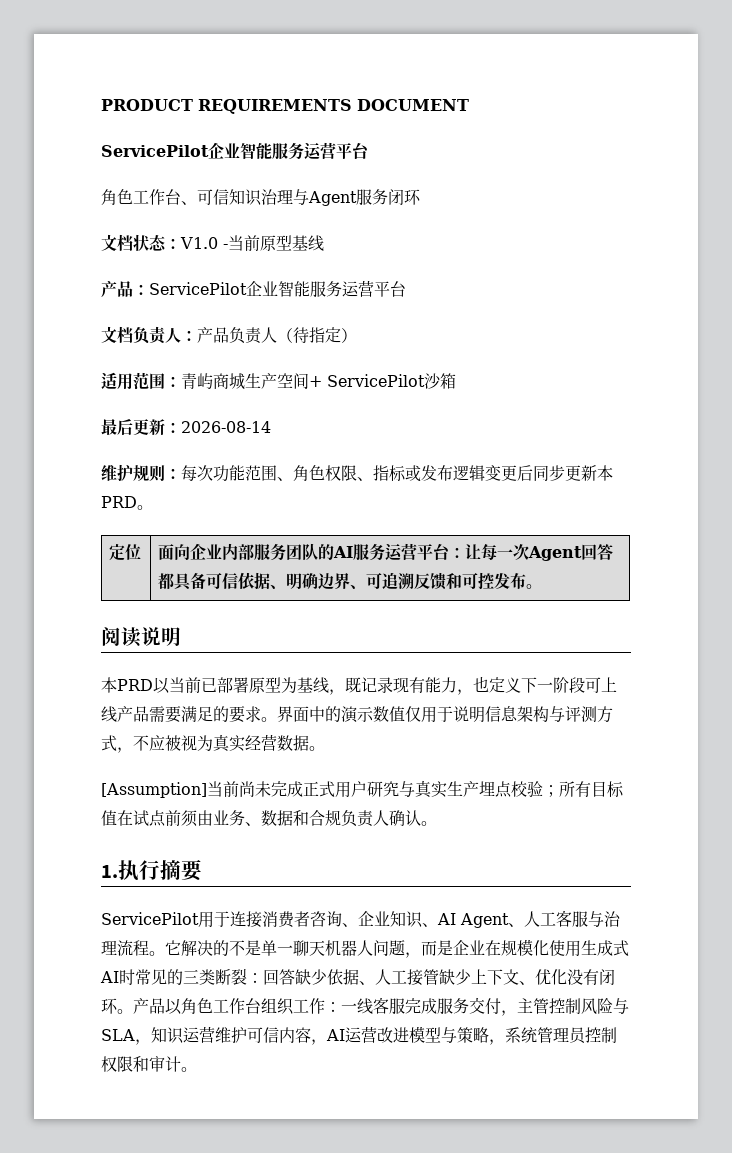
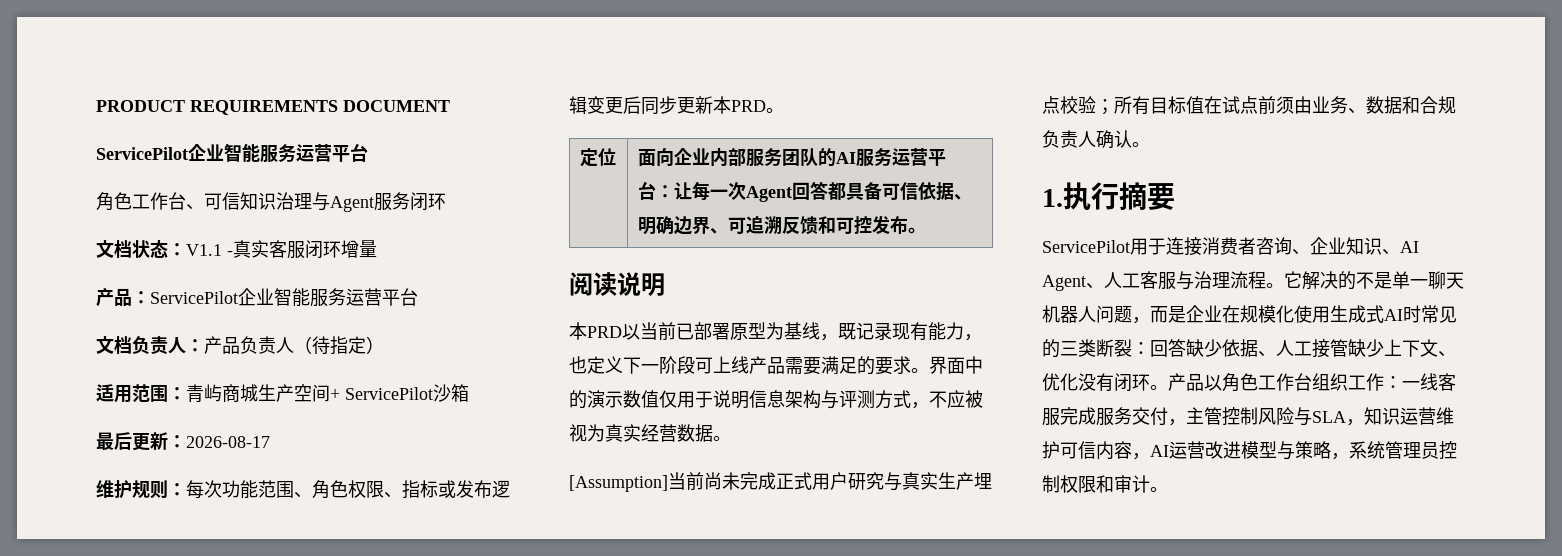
- 文档状态：V1.0 -当前原型基线
+ 文档状态：V1.1 -真实客服闭环增量
- 最后更新：2026-08-14
+ 最后更新：2026-08-17

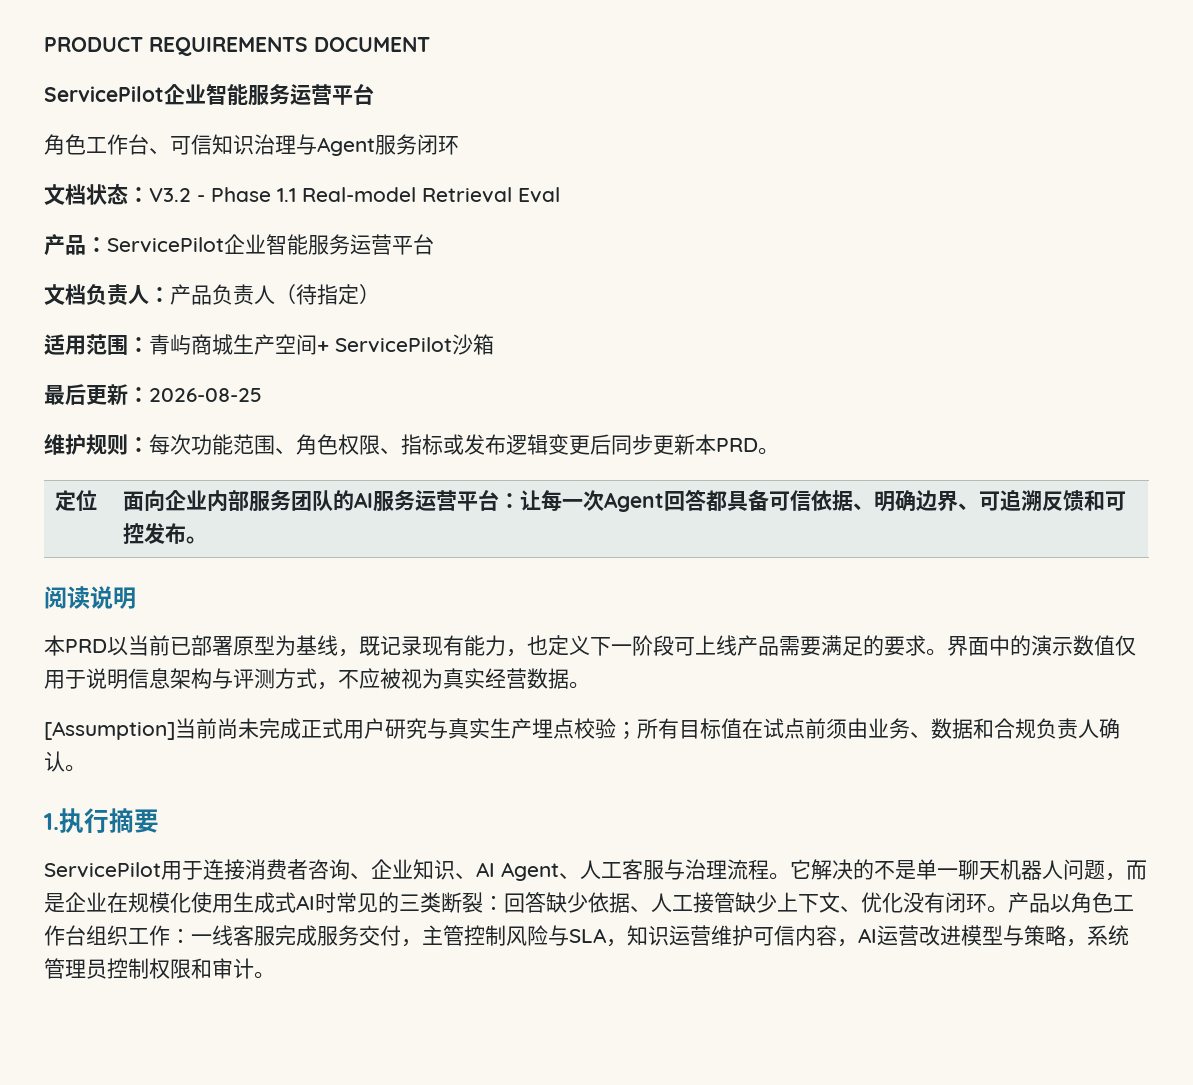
- 文档状态：V1.1 -真实客服闭环增量
+ 文档状态：V3.2 - Phase 1.1 Real-model Retrieval Eval
- 最后更新：2026-08-17
+ 最后更新：2026-08-25

